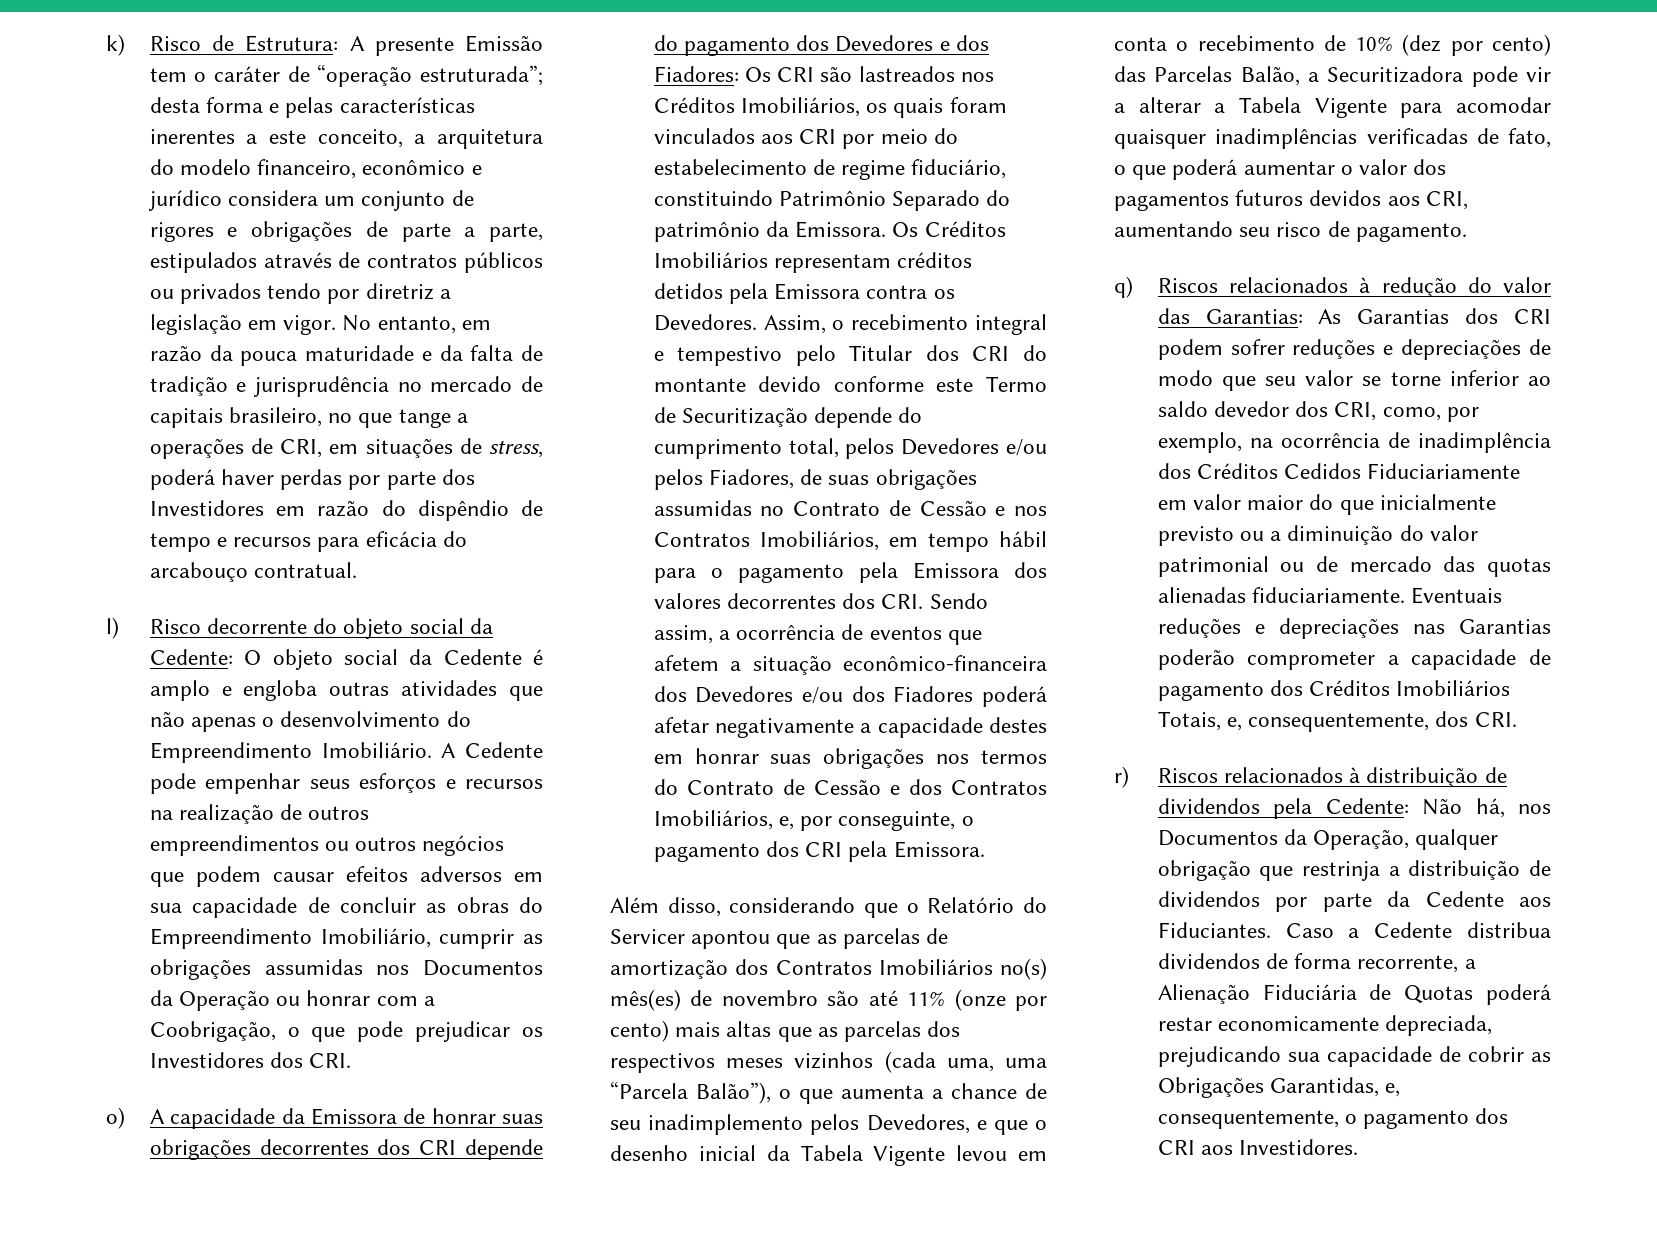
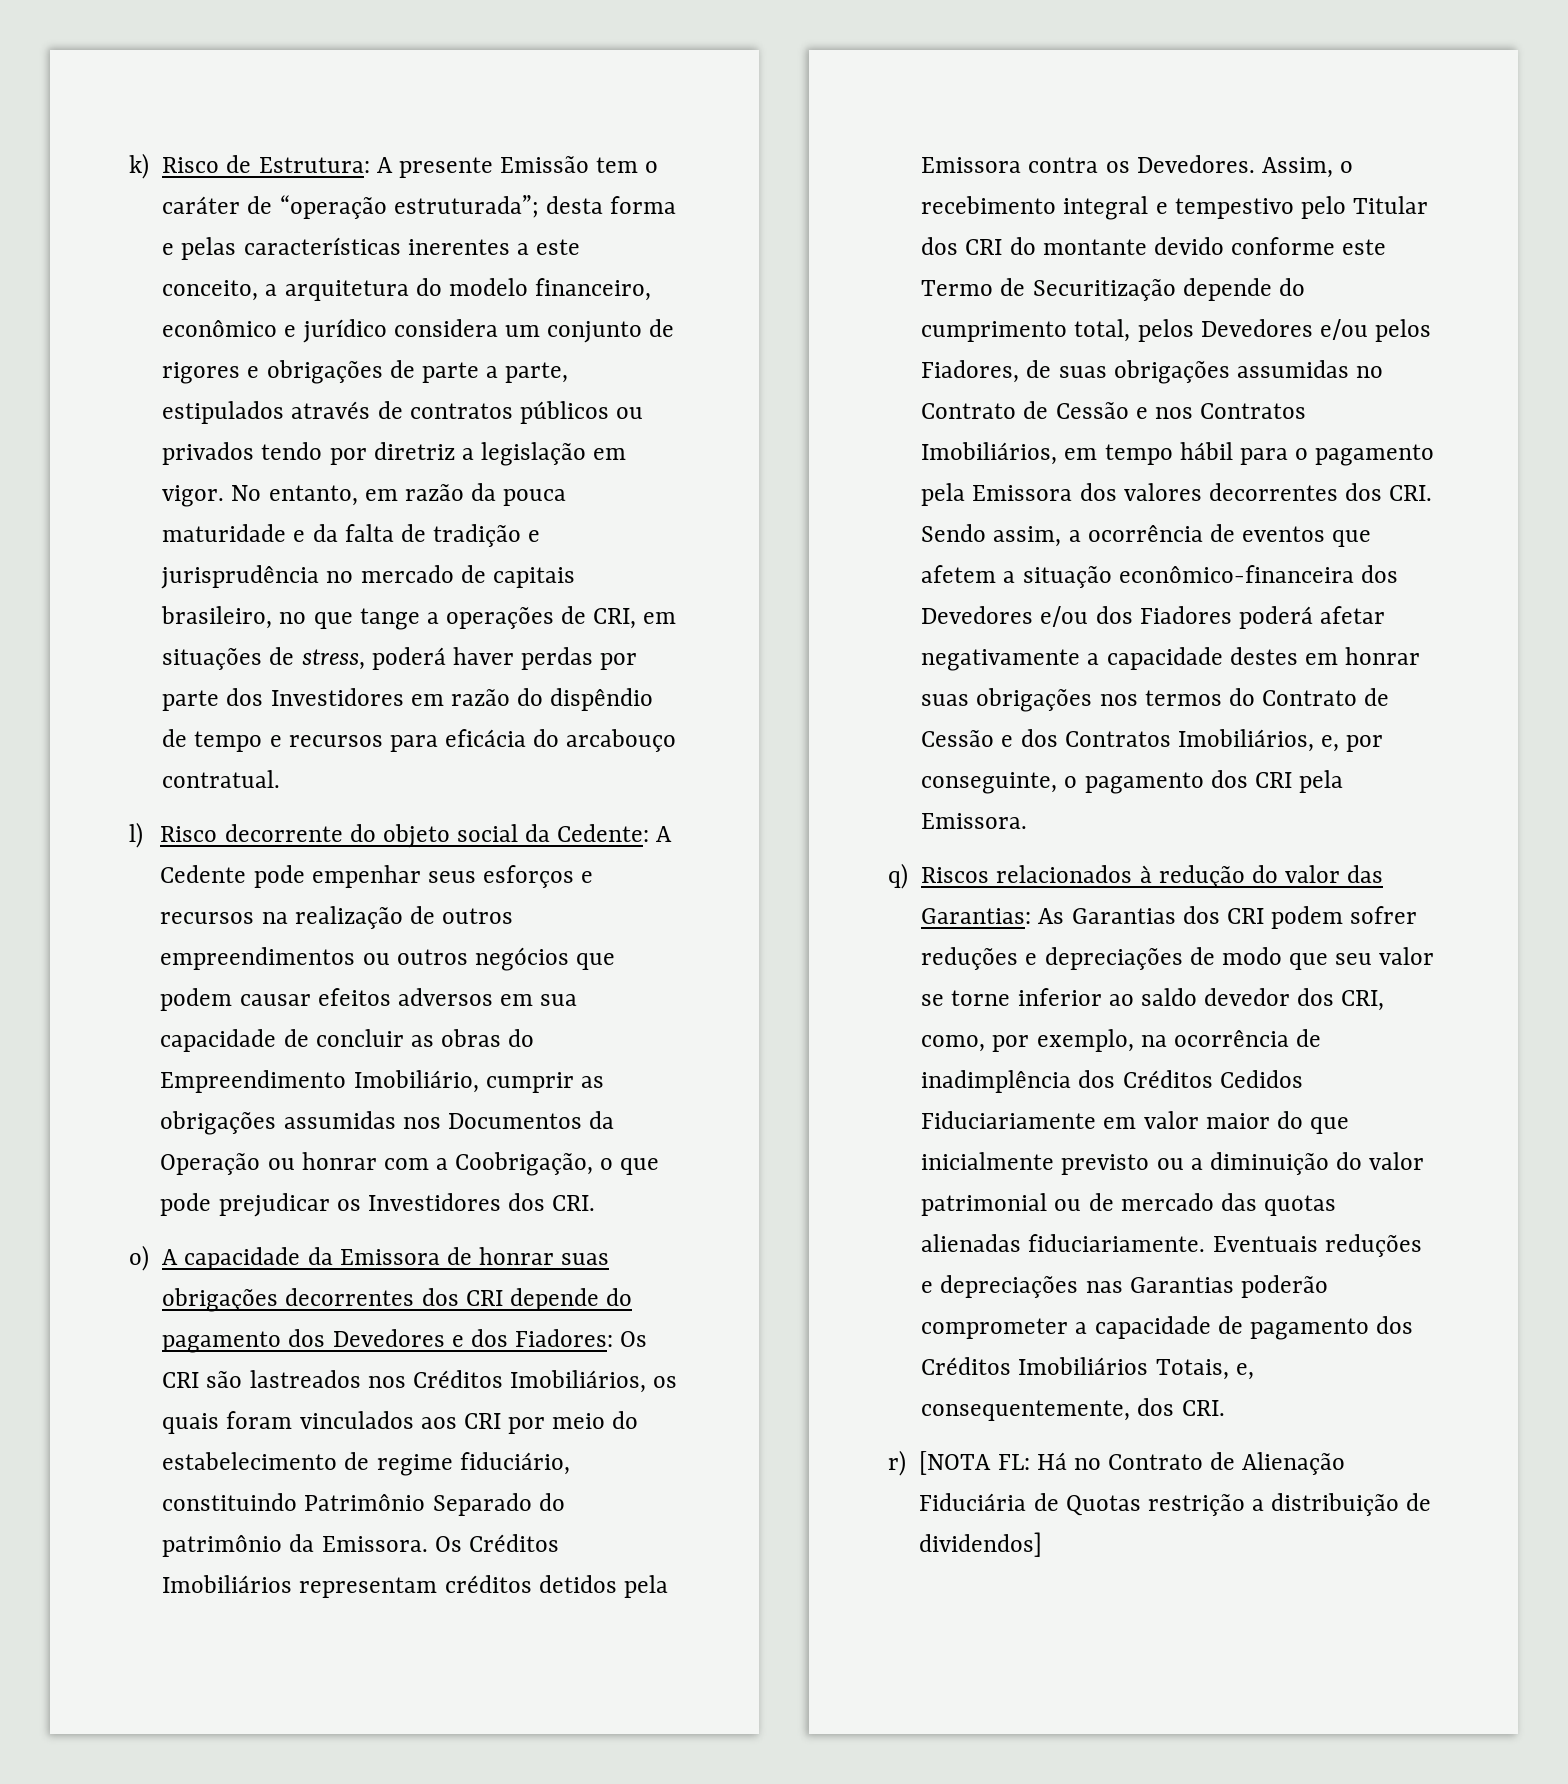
- l) Risco decorrente do objeto social da Cedente: O objeto social da Cedente é amplo e engloba outras atividades que não apenas o desenvolvimento do Empreendimento Imobiliário. A Cedente pode empenhar seus esforços e recursos na realização de outros empreendimentos ou outros negócios que podem causar efeitos adversos em sua capacidade de concluir as obras do Empreendimento Imobiliário, cumprir as obrigações assumidas nos Documentos da Operação ou honrar com a Coobrigação, o que pode prejudicar os Investidores dos CRI.
+ l) Risco decorrente do objeto social da Cedente: A Cedente pode empenhar seus esforços e recursos na realização de outros empreendimentos ou outros negócios que podem causar efeitos adversos em sua capacidade de concluir as obras do Empreendimento Imobiliário, cumprir as obrigações assumidas nos Documentos da Operação ou honrar com a Coobrigação, o que pode prejudicar os Investidores dos CRI.
- Além disso, considerando que o Relatório do Servicer apontou que as parcelas de amortização dos Contratos Imobiliários no(s) mês(es) de novembro são até 11% (onze por cento) mais altas que as parcelas dos respectivos meses vizinhos (cada uma, uma “Parcela Balão”), o que aumenta a chance de seu inadimplemento pelos Devedores, e que o desenho inicial da Tabela Vigente levou em conta o recebimento de 10% (dez por cento) das Parcelas Balão, a Securitizadora pode vir a alterar a Tabela Vigente para acomodar quaisquer inadimplências verificadas de fato, o que poderá aumentar o valor dos pagamentos futuros devidos aos CRI, aumentando seu risco de pagamento.
- r) Riscos relacionados à distribuição de dividendos pela Cedente: Não há, nos Documentos da Operação, qualquer obrigação que restrinja a distribuição de dividendos por parte da Cedente aos Fiduciantes. Caso a Cedente distribua dividendos de forma recorrente, a Alienação Fiduciária de Quotas poderá restar economicamente depreciada, prejudicando sua capacidade de cobrir as Obrigações Garantidas, e, consequentemente, o pagamento dos CRI aos Investidores.
+ r) [NOTA FL: Há no Contrato de Alienação Fiduciária de Quotas restrição a distribuição de dividendos]

